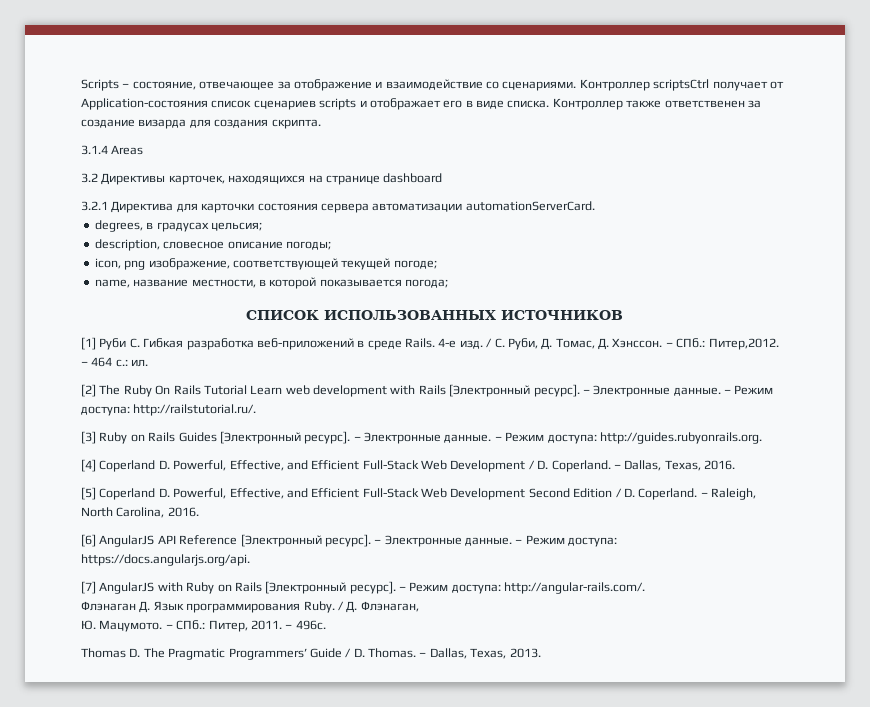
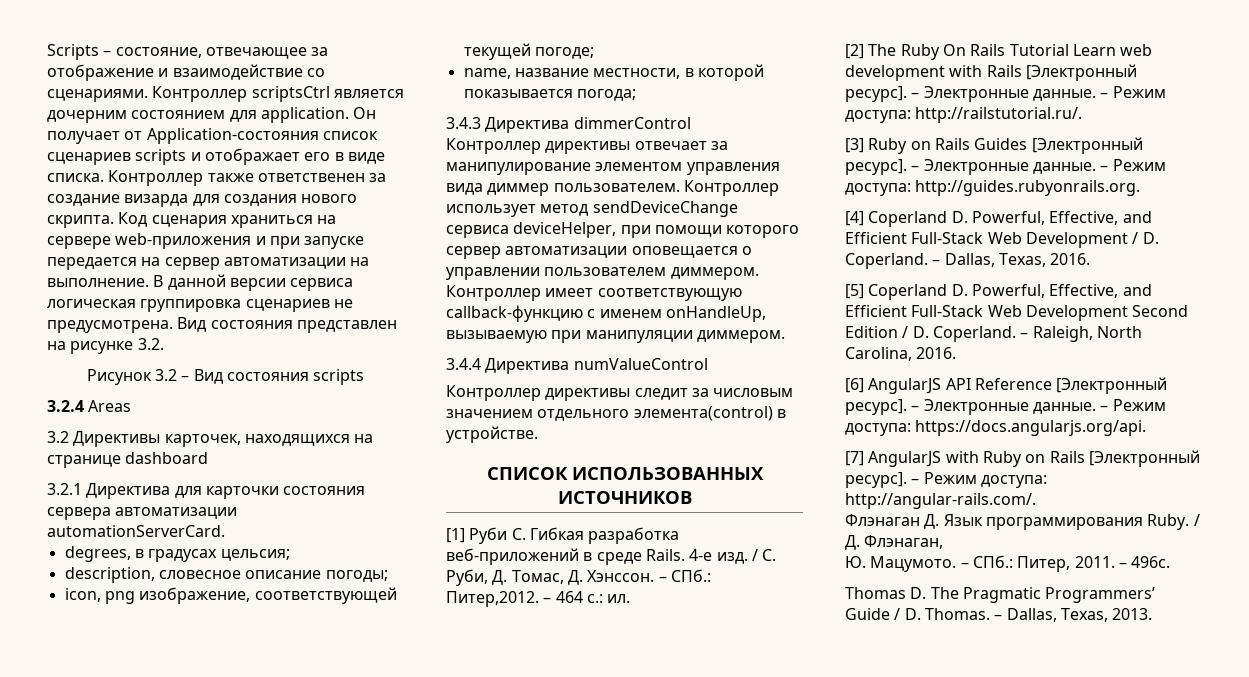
- Контроллер scriptsCtrl получает от Application-состояния список сценариев scripts и отображает его в виде списка.
+ Контроллер scriptsCtrl является дочерним состоянием для application. Он получает от Application-состояния список сценариев scripts и отображает его в виде списка.
- Контроллер также ответственен за создание визарда для создания скрипта.
- 3.1.4 Areas
+ Контроллер также ответственен за создание визарда для создания нового скрипта. Код сценария храниться на сервере web-приложения и при запуске передается на сервер автоматизации на выполнение. В данной версии сервиса логическая группировка сценариев не предусмотрена. Вид состояния представлен на рисунке 3.2.
+ Рисунок 3.2 – Вид состояния scripts
+ 3.2.4 Areas
+ 3.4.3 Директива dimmerControl
+ Контроллер директивы отвечает за манипулирование элементом управления вида диммер пользователем. Контроллер использует метод sendDeviceChange сервиса deviceHelper, при помощи которого сервер автоматизации оповещается о управлении пользователем диммером. Контроллер имеет соответствующую callback-функцию с именем onHandleUp, вызываемую при манипуляции диммером.
+ 3.4.4 Директива numValueControl
+ Контроллер директивы следит за числовым значением отдельного элемента(control) в устройстве.

